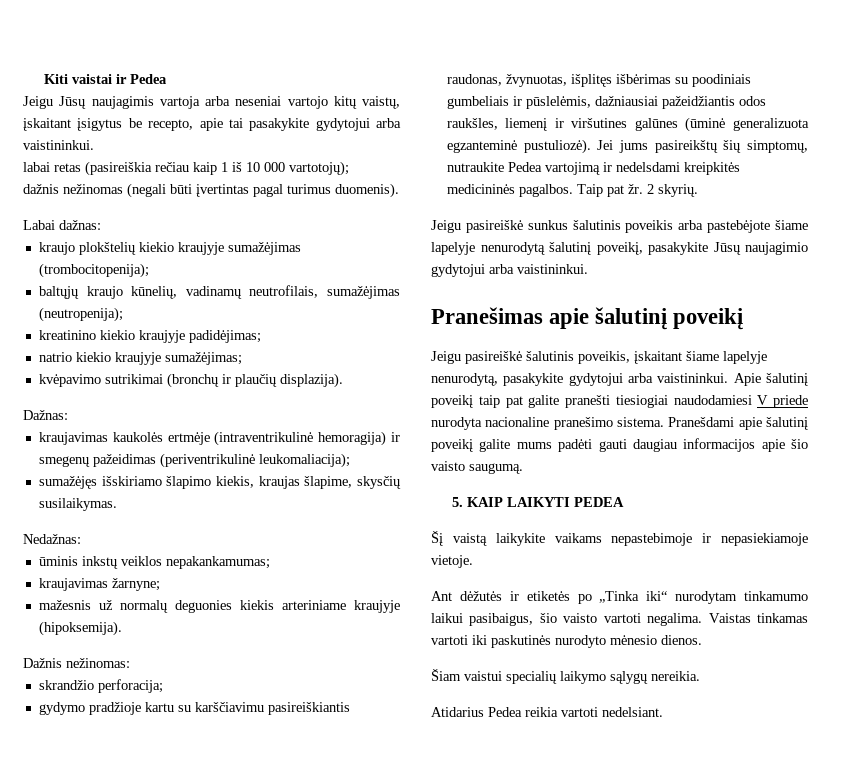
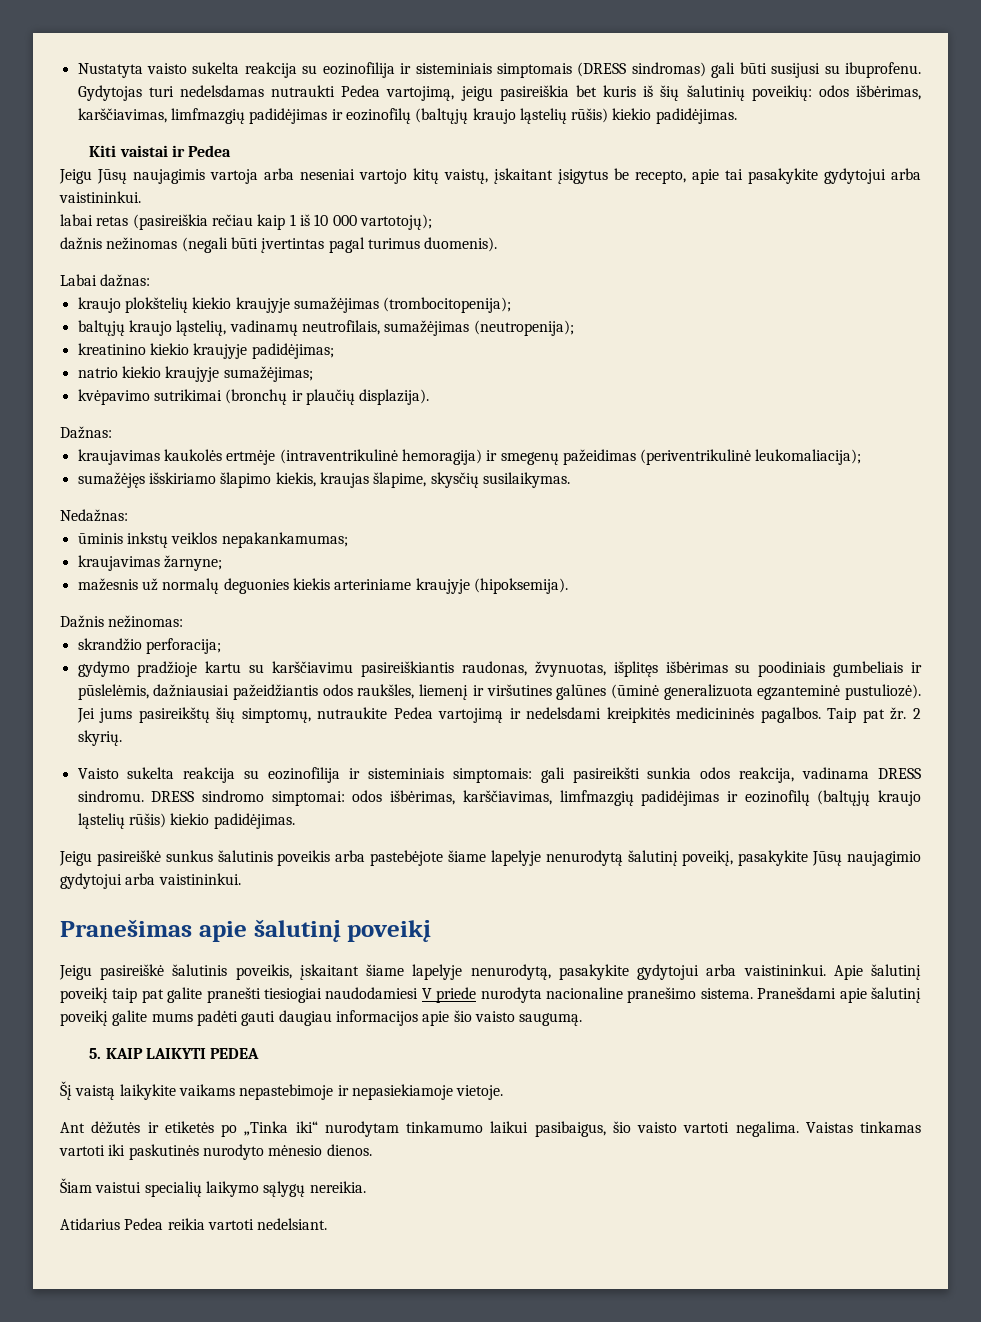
+ Nustatyta vaisto sukelta reakcija su eozinofilija ir sisteminiais simptomais (DRESS sindromas) gali būti susijusi su ibuprofenu. Gydytojas turi nedelsdamas nutraukti Pedea vartojimą, jeigu pasireiškia bet kuris iš šių šalutinių poveikių: odos išbėrimas, karščiavimas, limfmazgių padidėjimas ir eozinofilų (baltųjų kraujo ląstelių rūšis) kiekio padidėjimas.
- baltųjų kraujo kūnelių, vadinamų neutrofilais, sumažėjimas (neutropenija);
+ baltųjų kraujo ląstelių, vadinamų neutrofilais, sumažėjimas (neutropenija);
+ Vaisto sukelta reakcija su eozinofilija ir sisteminiais simptomais: gali pasireikšti sunkia odos reakcija, vadinama DRESS sindromu. DRESS sindromo simptomai: odos išbėrimas, karščiavimas, limfmazgių padidėjimas ir eozinofilų (baltųjų kraujo ląstelių rūšis) kiekio padidėjimas.

